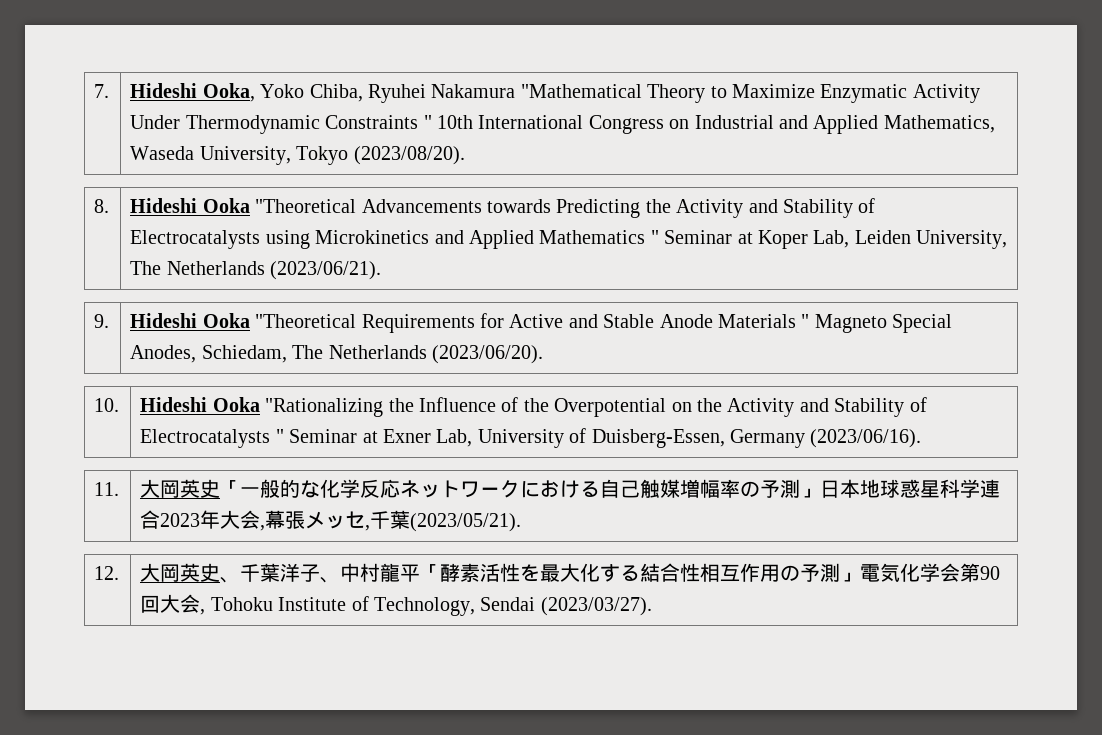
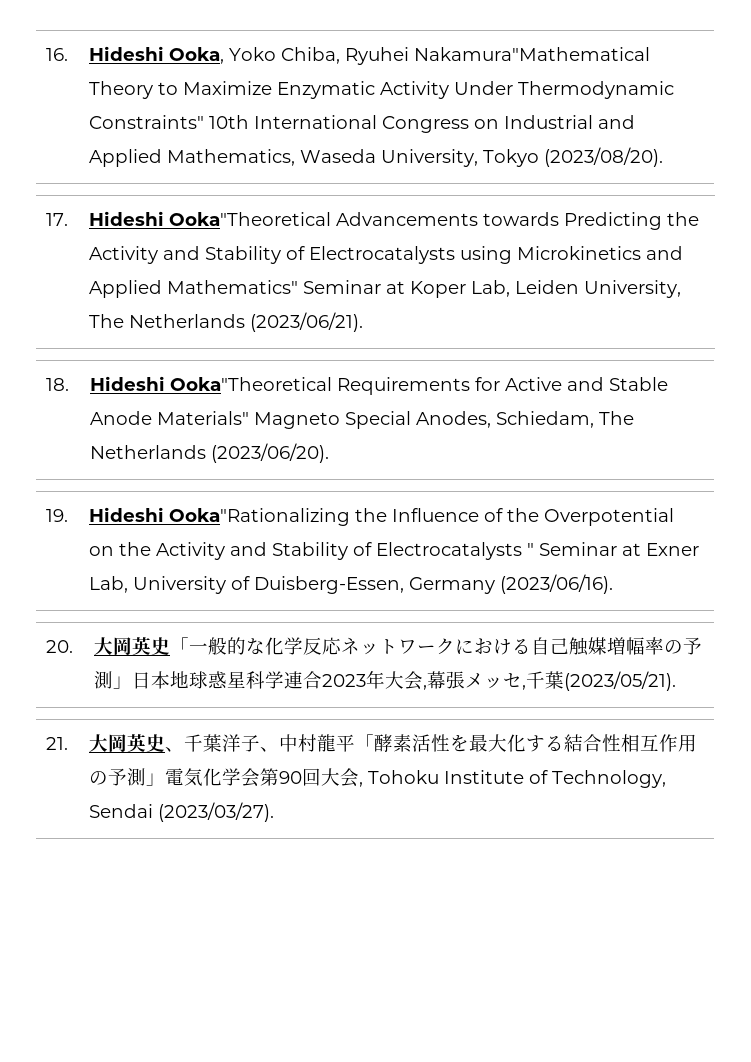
- 7. | Hideshi Ooka, Yoko Chiba, Ryuhei Nakamura "Mathematical Theory to Maximize Enzymatic Activity Under Thermodynamic Constraints " 10th International Congress on Industrial and Applied Mathematics, Waseda University, Tokyo (2023/08/20).
+ 16. | Hideshi Ooka, Yoko Chiba, Ryuhei Nakamura"Mathematical Theory to Maximize Enzymatic Activity Under Thermodynamic Constraints" 10th International Congress on Industrial and Applied Mathematics, Waseda University, Tokyo (2023/08/20).
- 8. | Hideshi Ooka "Theoretical Advancements towards Predicting the Activity and Stability of Electrocatalysts using Microkinetics and Applied Mathematics " Seminar at Koper Lab, Leiden University, The Netherlands (2023/06/21).
+ 17. | Hideshi Ooka"Theoretical Advancements towards Predicting the Activity and Stability of Electrocatalysts using Microkinetics and Applied Mathematics" Seminar at Koper Lab, Leiden University, The Netherlands (2023/06/21).
- 9. | Hideshi Ooka "Theoretical Requirements for Active and Stable Anode Materials " Magneto Special Anodes, Schiedam, The Netherlands (2023/06/20).
+ 18. | Hideshi Ooka"Theoretical Requirements for Active and Stable Anode Materials" Magneto Special Anodes, Schiedam, The Netherlands (2023/06/20).
- 10. | Hideshi Ooka "Rationalizing the Influence of the Overpotential on the Activity and Stability of Electrocatalysts " Seminar at Exner Lab, University of Duisberg-Essen, Germany (2023/06/16).
+ 19. | Hideshi Ooka"Rationalizing the Influence of the Overpotential on the Activity and Stability of Electrocatalysts " Seminar at Exner Lab, University of Duisberg-Essen, Germany (2023/06/16).
- 11. | 大岡英史「一般的な化学反応ネットワークにおける自己触媒増幅率の予測」日本地球惑星科学連合2023年大会,幕張メッセ,千葉(2023/05/21).
+ 20. | 大岡英史「一般的な化学反応ネットワークにおける自己触媒増幅率の予測」日本地球惑星科学連合2023年大会,幕張メッセ,千葉(2023/05/21).
- 12. | 大岡英史、千葉洋子、中村龍平「酵素活性を最大化する結合性相互作用の予測」電気化学会第90回大会, Tohoku Institute of Technology, Sendai (2023/03/27).
+ 21. | 大岡英史、千葉洋子、中村龍平「酵素活性を最大化する結合性相互作用の予測」電気化学会第90回大会, Tohoku Institute of Technology, Sendai (2023/03/27).

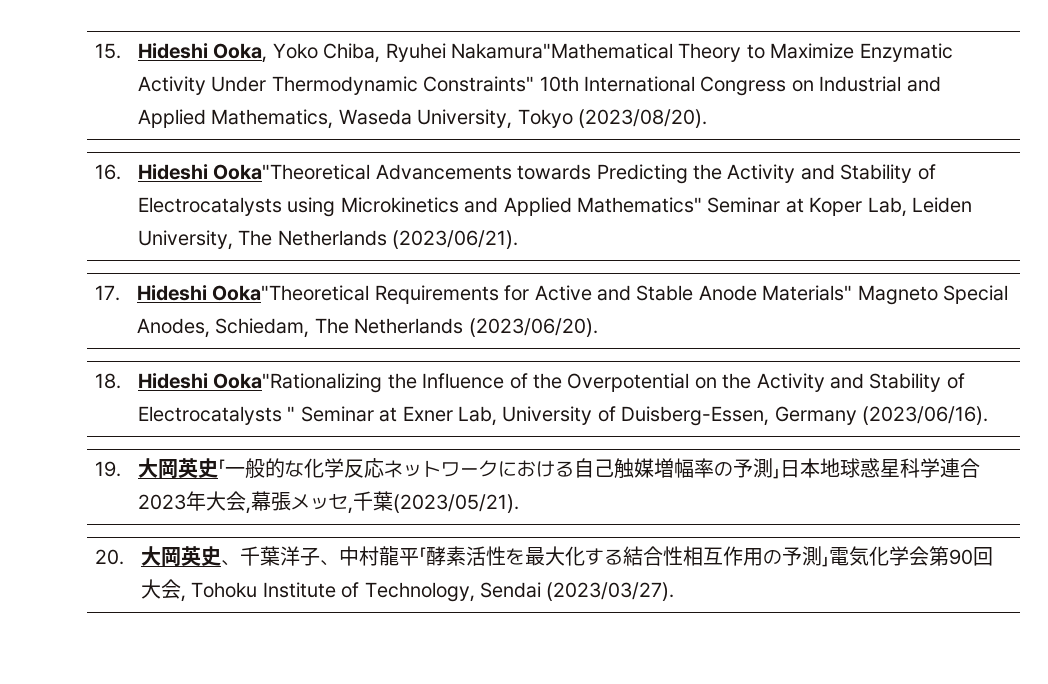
- 16. | Hideshi Ooka, Yoko Chiba, Ryuhei Nakamura"Mathematical Theory to Maximize Enzymatic Activity Under Thermodynamic Constraints" 10th International Congress on Industrial and Applied Mathematics, Waseda University, Tokyo (2023/08/20).
+ 15. | Hideshi Ooka, Yoko Chiba, Ryuhei Nakamura"Mathematical Theory to Maximize Enzymatic Activity Under Thermodynamic Constraints" 10th International Congress on Industrial and Applied Mathematics, Waseda University, Tokyo (2023/08/20).
- 17. | Hideshi Ooka"Theoretical Advancements towards Predicting the Activity and Stability of Electrocatalysts using Microkinetics and Applied Mathematics" Seminar at Koper Lab, Leiden University, The Netherlands (2023/06/21).
+ 16. | Hideshi Ooka"Theoretical Advancements towards Predicting the Activity and Stability of Electrocatalysts using Microkinetics and Applied Mathematics" Seminar at Koper Lab, Leiden University, The Netherlands (2023/06/21).
- 18. | Hideshi Ooka"Theoretical Requirements for Active and Stable Anode Materials" Magneto Special Anodes, Schiedam, The Netherlands (2023/06/20).
+ 17. | Hideshi Ooka"Theoretical Requirements for Active and Stable Anode Materials" Magneto Special Anodes, Schiedam, The Netherlands (2023/06/20).
- 19. | Hideshi Ooka"Rationalizing the Influence of the Overpotential on the Activity and Stability of Electrocatalysts " Seminar at Exner Lab, University of Duisberg-Essen, Germany (2023/06/16).
+ 18. | Hideshi Ooka"Rationalizing the Influence of the Overpotential on the Activity and Stability of Electrocatalysts " Seminar at Exner Lab, University of Duisberg-Essen, Germany (2023/06/16).
- 20. | 大岡英史「一般的な化学反応ネットワークにおける自己触媒増幅率の予測」日本地球惑星科学連合2023年大会,幕張メッセ,千葉(2023/05/21).
+ 19. | 大岡英史「一般的な化学反応ネットワークにおける自己触媒増幅率の予測」日本地球惑星科学連合2023年大会,幕張メッセ,千葉(2023/05/21).
- 21. | 大岡英史、千葉洋子、中村龍平「酵素活性を最大化する結合性相互作用の予測」電気化学会第90回大会, Tohoku Institute of Technology, Sendai (2023/03/27).
+ 20. | 大岡英史、千葉洋子、中村龍平「酵素活性を最大化する結合性相互作用の予測」電気化学会第90回大会, Tohoku Institute of Technology, Sendai (2023/03/27).

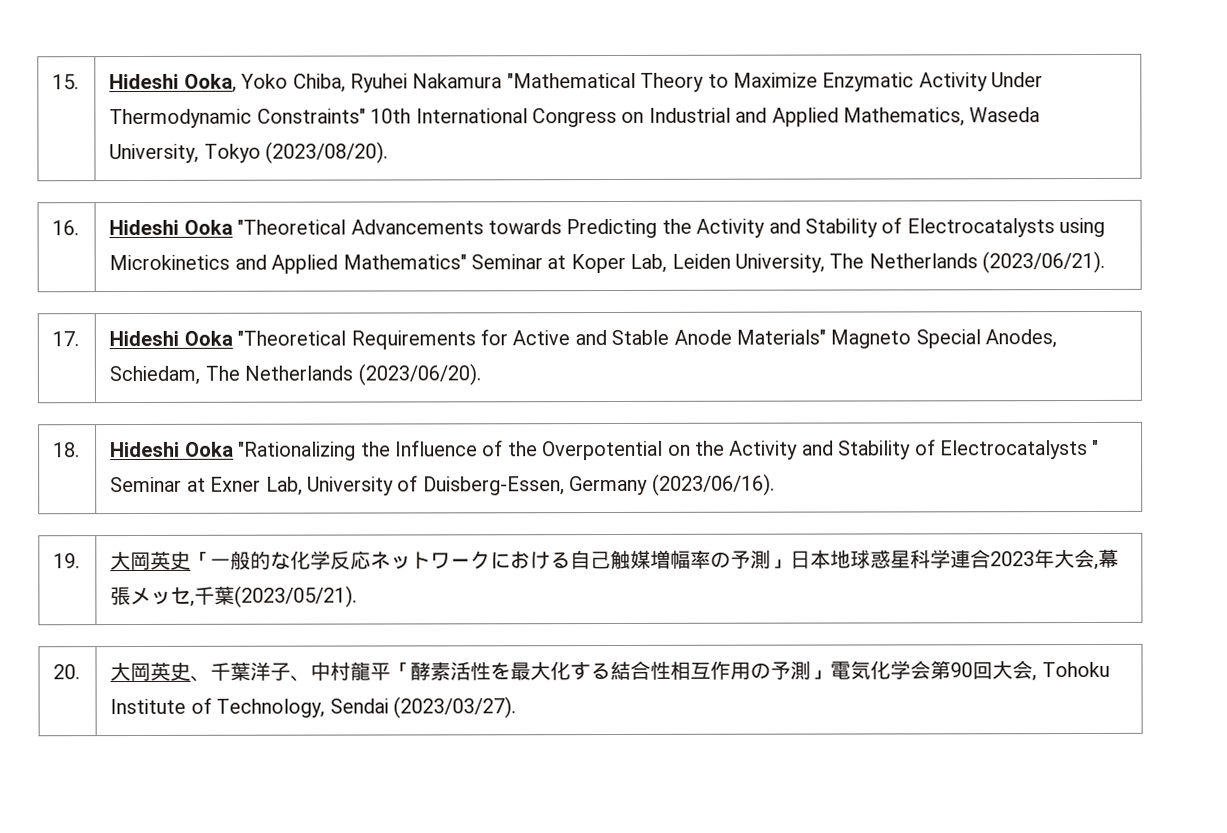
- 15. | Hideshi Ooka, Yoko Chiba, Ryuhei Nakamura"Mathematical Theory to Maximize Enzymatic Activity Under Thermodynamic Constraints" 10th International Congress on Industrial and Applied Mathematics, Waseda University, Tokyo (2023/08/20).
+ 15. | Hideshi Ooka, Yoko Chiba, Ryuhei Nakamura "Mathematical Theory to Maximize Enzymatic Activity Under Thermodynamic Constraints" 10th International Congress on Industrial and Applied Mathematics, Waseda University, Tokyo (2023/08/20).
- 16. | Hideshi Ooka"Theoretical Advancements towards Predicting the Activity and Stability of Electrocatalysts using Microkinetics and Applied Mathematics" Seminar at Koper Lab, Leiden University, The Netherlands (2023/06/21).
+ 16. | Hideshi Ooka "Theoretical Advancements towards Predicting the Activity and Stability of Electrocatalysts using Microkinetics and Applied Mathematics" Seminar at Koper Lab, Leiden University, The Netherlands (2023/06/21).
- 17. | Hideshi Ooka"Theoretical Requirements for Active and Stable Anode Materials" Magneto Special Anodes, Schiedam, The Netherlands (2023/06/20).
+ 17. | Hideshi Ooka "Theoretical Requirements for Active and Stable Anode Materials" Magneto Special Anodes, Schiedam, The Netherlands (2023/06/20).
- 18. | Hideshi Ooka"Rationalizing the Influence of the Overpotential on the Activity and Stability of Electrocatalysts " Seminar at Exner Lab, University of Duisberg-Essen, Germany (2023/06/16).
+ 18. | Hideshi Ooka "Rationalizing the Influence of the Overpotential on the Activity and Stability of Electrocatalysts " Seminar at Exner Lab, University of Duisberg-Essen, Germany (2023/06/16).

